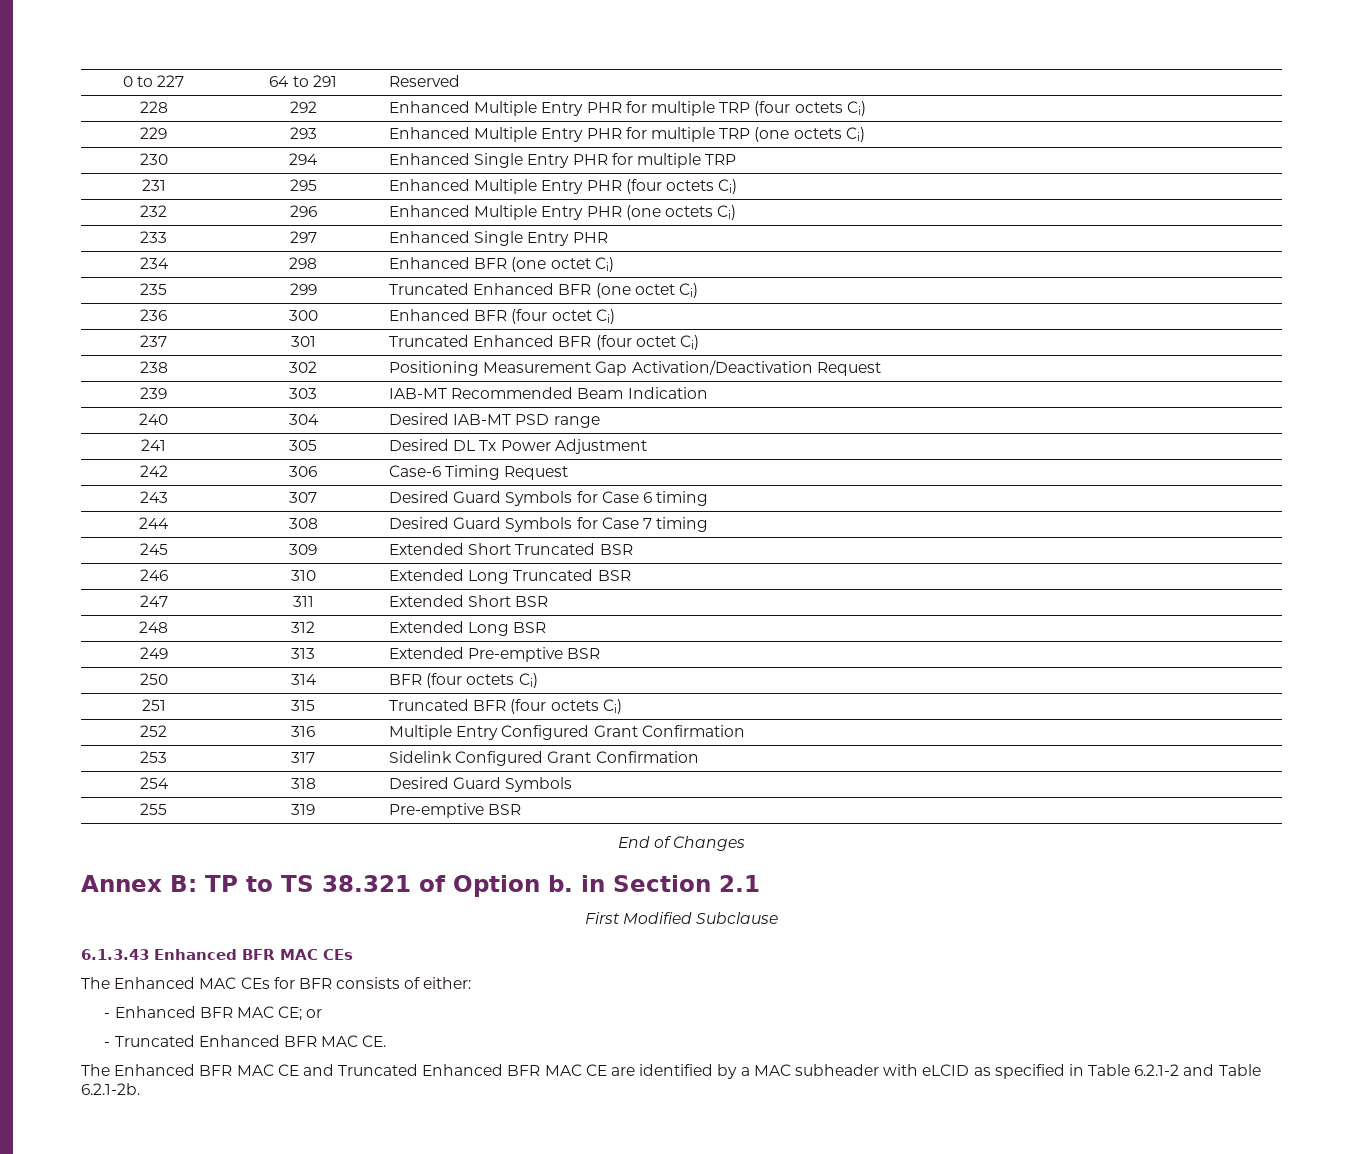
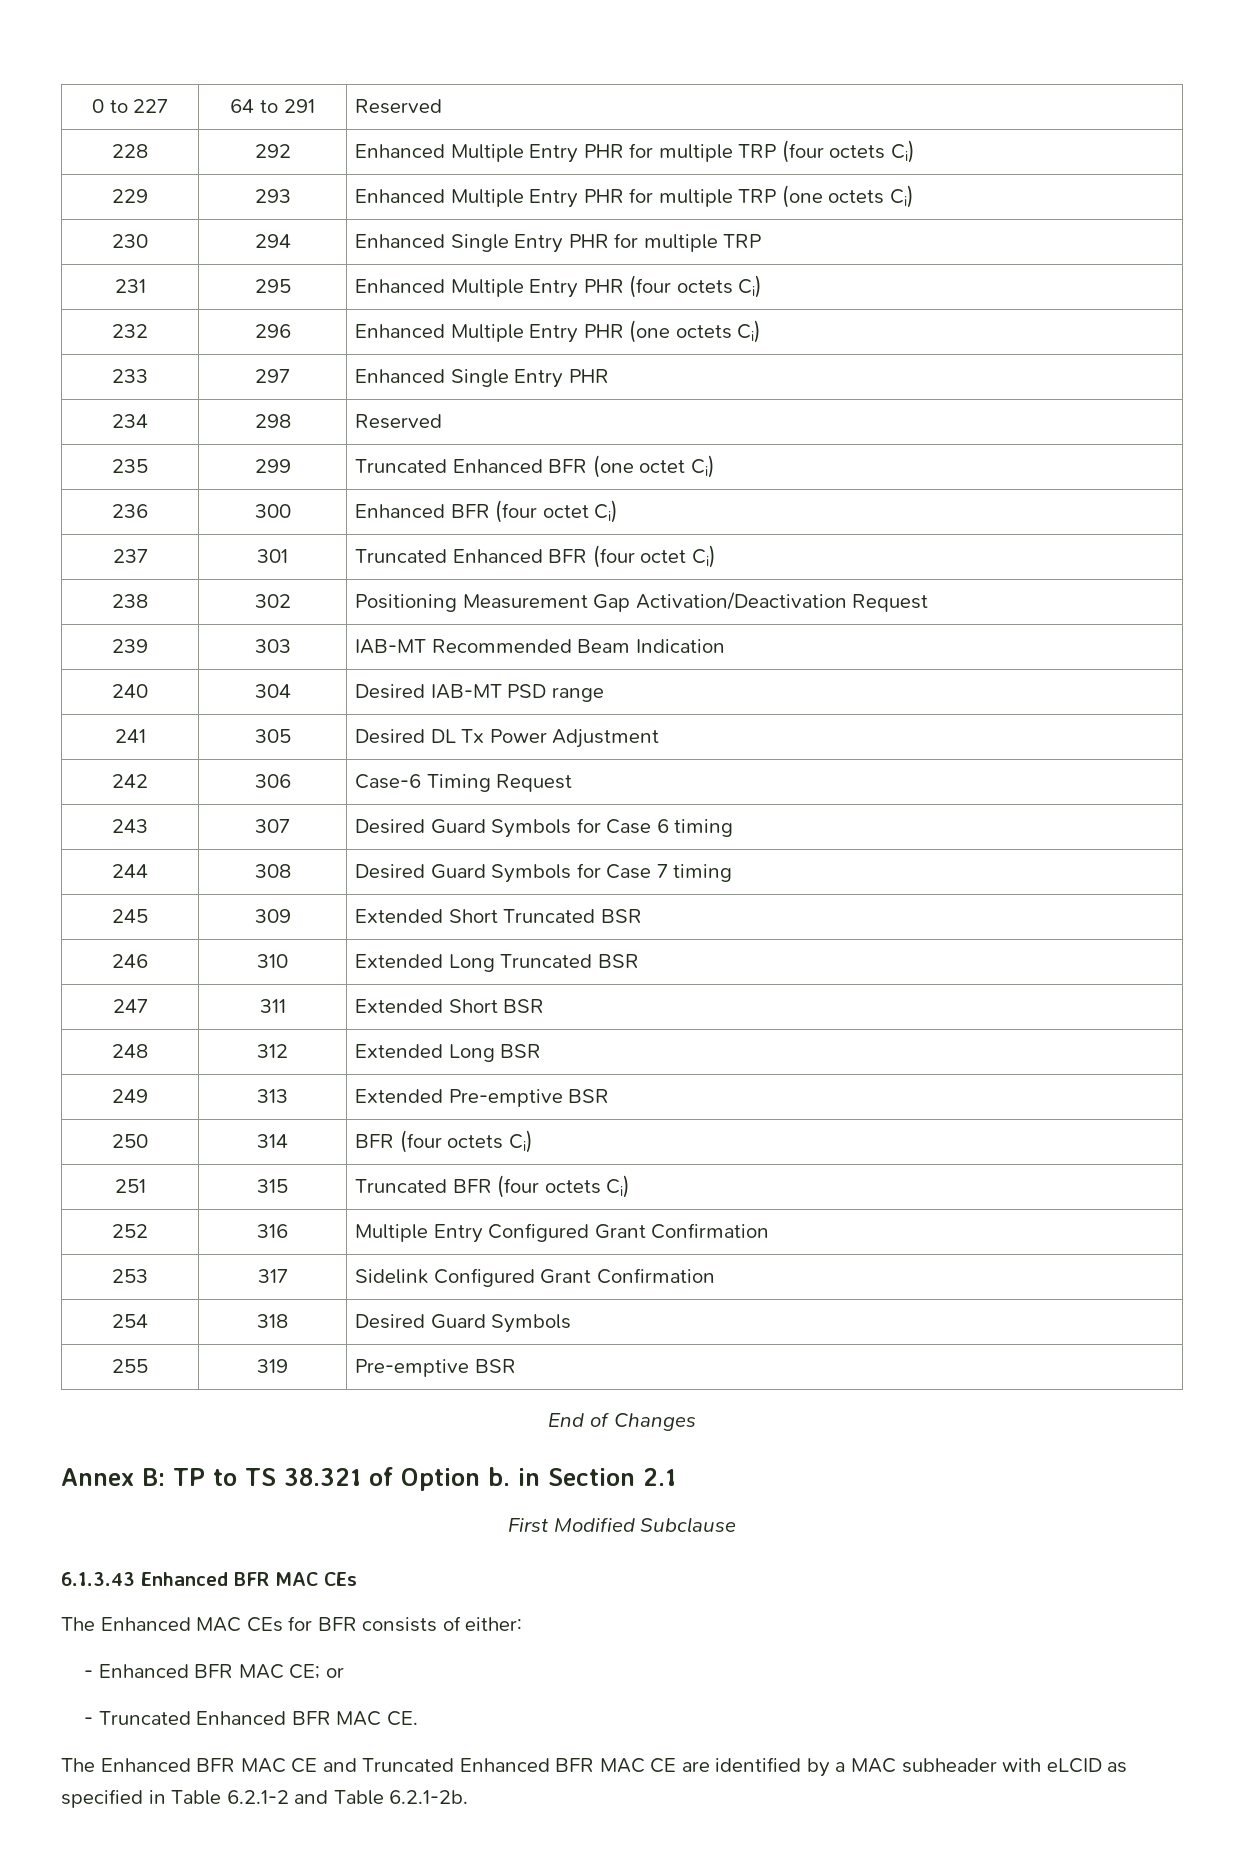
- 234 | 298 | Enhanced BFR (one octet Ci)
+ 234 | 298 | Reserved

